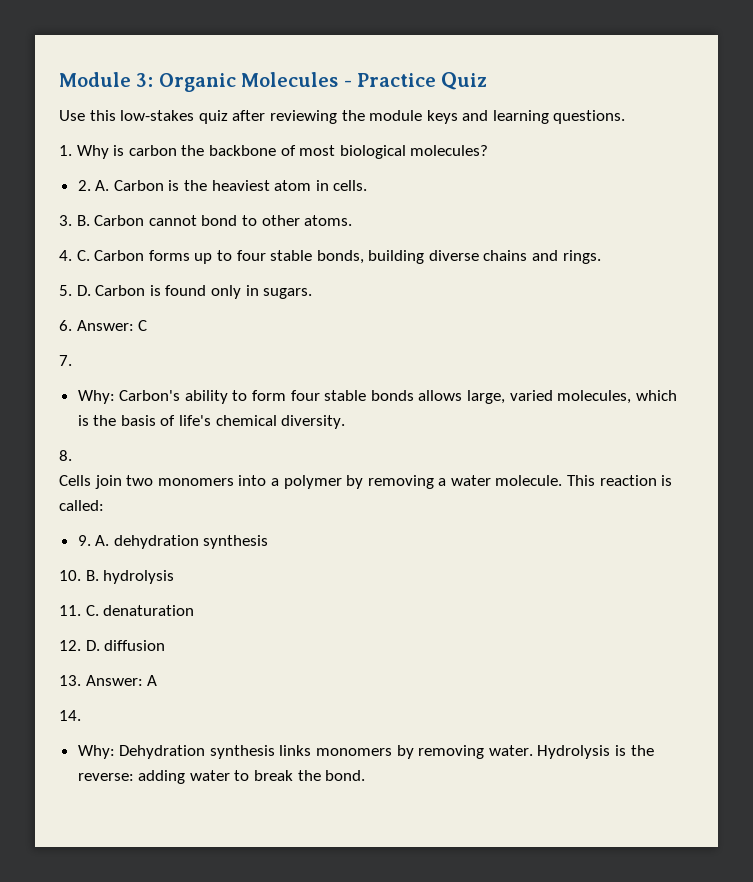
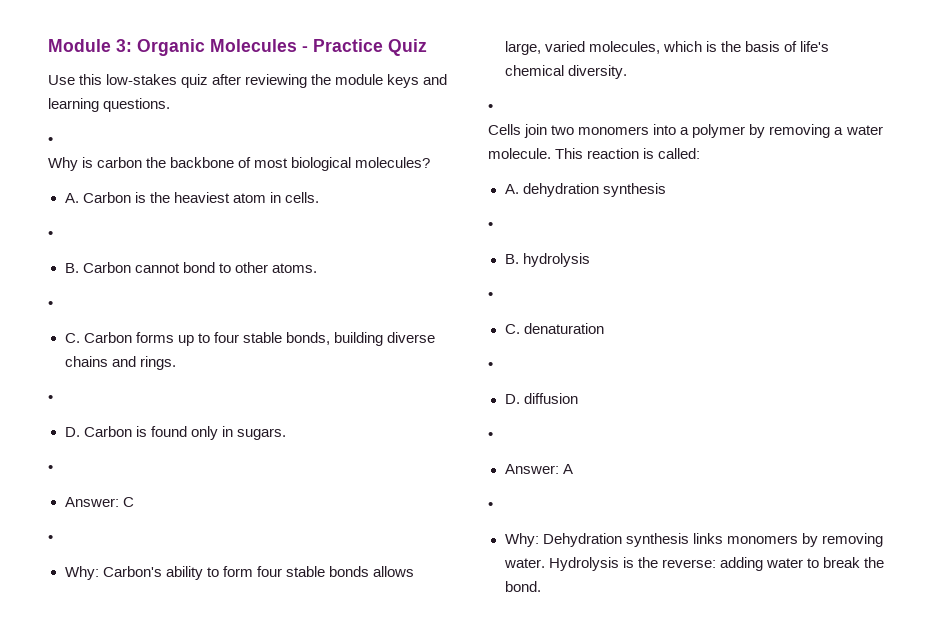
  Use this low-stakes quiz after reviewing the module keys and learning questions.
- 1. Why is carbon the backbone of most biological molecules?
+ •
+ Why is carbon the backbone of most biological molecules?
- 2. A. Carbon is the heaviest atom in cells.
- 3. B. Carbon cannot bond to other atoms.
- 4. C. Carbon forms up to four stable bonds, building diverse chains and rings.
- 5. D. Carbon is found only in sugars.
- 6. Answer: C
- 7.
+ A. Carbon is the heaviest atom in cells.
+ •
+ B. Carbon cannot bond to other atoms.
+ •
+ C. Carbon forms up to four stable bonds, building diverse chains and rings.
+ •
+ D. Carbon is found only in sugars.
+ •
+ Answer: C
+ •
  Why: Carbon's ability to form four stable bonds allows large, varied molecules, which is the basis of life's chemical diversity.
- 8.
+ •
- 9. A. dehydration synthesis
- 10. B. hydrolysis
- 11. C. denaturation
- 12. D. diffusion
- 13. Answer: A
- 14.
+ A. dehydration synthesis
+ •
+ B. hydrolysis
+ •
+ C. denaturation
+ •
+ D. diffusion
+ •
+ Answer: A
+ •

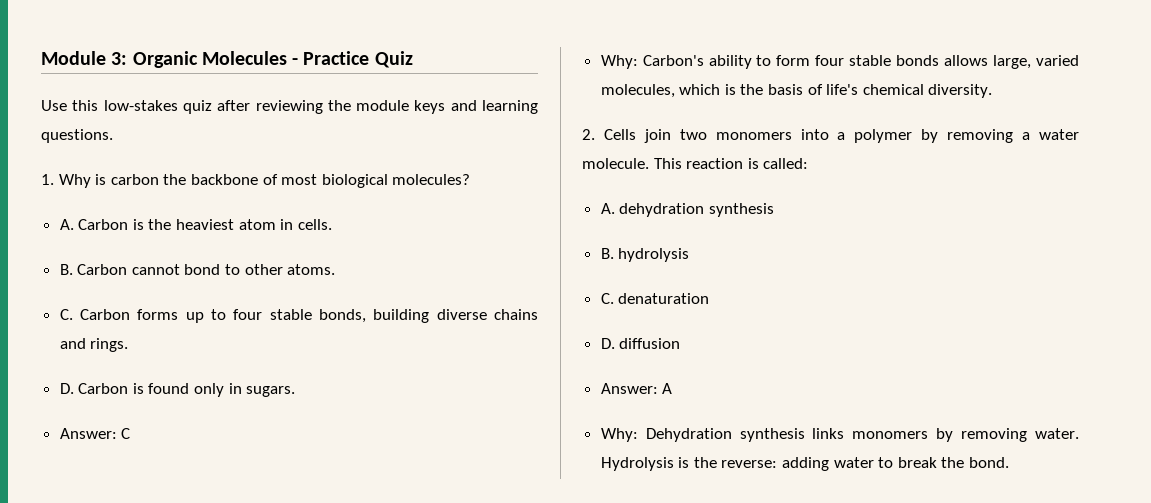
  Use this low-stakes quiz after reviewing the module keys and learning questions.
- •
- Why is carbon the backbone of most biological molecules?
+ 1. Why is carbon the backbone of most biological molecules?
  A. Carbon is the heaviest atom in cells.
- •
  B. Carbon cannot bond to other atoms.
- •
  C. Carbon forms up to four stable bonds, building diverse chains and rings.
- •
  D. Carbon is found only in sugars.
- •
  Answer: C
- •
  Why: Carbon's ability to form four stable bonds allows large, varied molecules, which is the basis of life's chemical diversity.
- •
- Cells join two monomers into a polymer by removing a water molecule.
+ 2. Cells join two monomers into a polymer by removing a water molecule.
  A. dehydration synthesis
- •
  B. hydrolysis
- •
  C. denaturation
- •
  D. diffusion
- •
  Answer: A
- •

